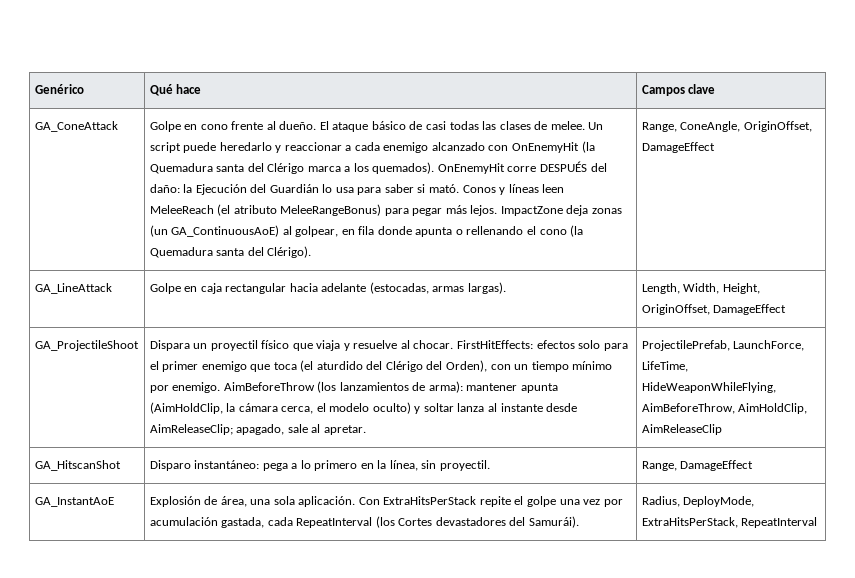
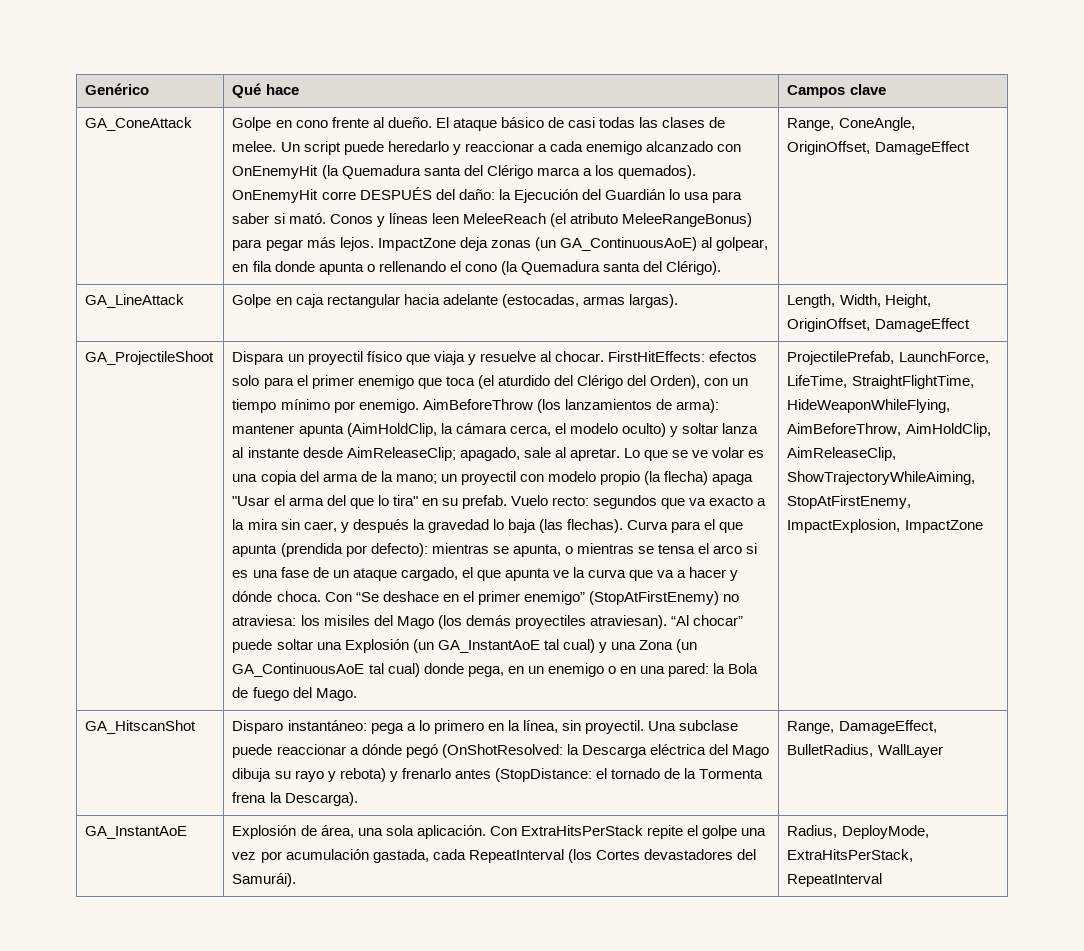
+ Lo que se ve volar es una copia del arma de la mano; un proyectil con modelo propio (la flecha) apaga "Usar el arma del que lo tira" en su prefab. Vuelo recto: segundos que va exacto a la mira sin caer, y después la gravedad lo baja (las flechas). Curva para el que apunta (prendida por defecto): mientras se apunta, o mientras se tensa el arco si es una fase de un ataque cargado, el que apunta ve la curva que va a hacer y dónde choca. Con “Se deshace en el primer enemigo” (StopAtFirstEnemy) no atraviesa: los misiles del Mago (los demás proyectiles atraviesan). “Al chocar” puede soltar una Explosión (un GA_InstantAoE tal cual) y una Zona (un GA_ContinuousAoE tal cual) donde pega, en un enemigo o en una pared: la Bola de fuego del Mago.
- ProjectilePrefab, LaunchForce, LifeTime, HideWeaponWhileFlying, AimBeforeThrow, AimHoldClip, AimReleaseClip
+ ProjectilePrefab, LaunchForce, LifeTime, StraightFlightTime, HideWeaponWhileFlying, AimBeforeThrow, AimHoldClip, AimReleaseClip, ShowTrajectoryWhileAiming, StopAtFirstEnemy, ImpactExplosion, ImpactZone
- Disparo instantáneo: pega a lo primero en la línea, sin proyectil. | Range, DamageEffect
+ Disparo instantáneo: pega a lo primero en la línea, sin proyectil. Una subclase puede reaccionar a dónde pegó (OnShotResolved: la Descarga eléctrica del Mago dibuja su rayo y rebota) y frenarlo antes (StopDistance: el tornado de la Tormenta frena la Descarga). | Range, DamageEffect, BulletRadius, WallLayer

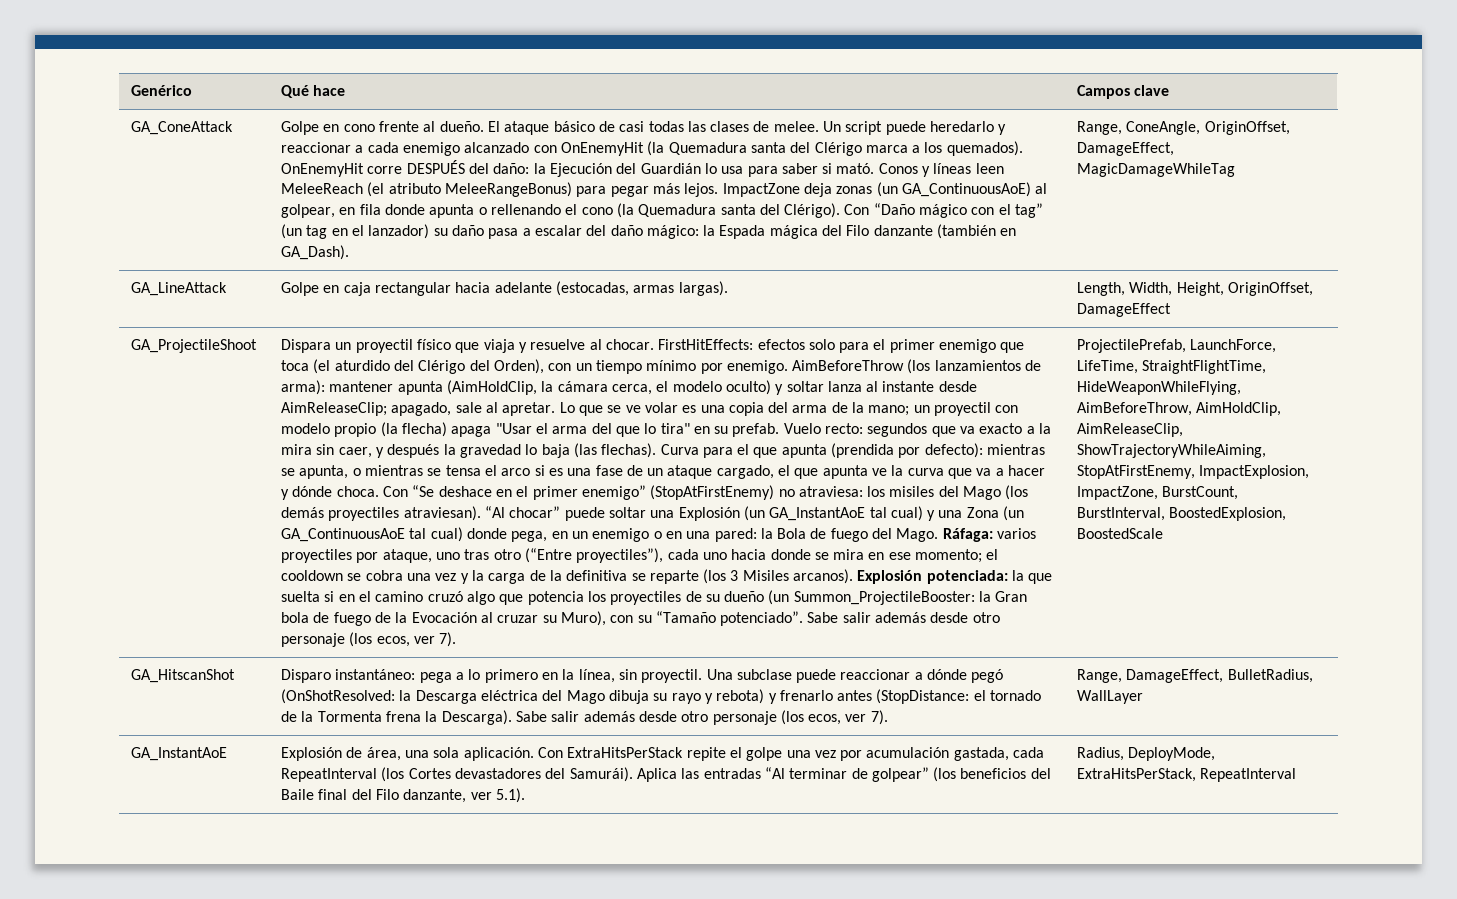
+ Con “Daño mágico con el tag” (un tag en el lanzador) su daño pasa a escalar del daño mágico: la Espada mágica del Filo danzante (también en GA_Dash).
- Range, ConeAngle, OriginOffset, DamageEffect
+ Range, ConeAngle, OriginOffset, DamageEffect, MagicDamageWhileTag
+ Ráfaga: varios proyectiles por ataque, uno tras otro (“Entre proyectiles”), cada uno hacia donde se mira en ese momento; el cooldown se cobra una vez y la carga de la definitiva se reparte (los 3 Misiles arcanos). Explosión potenciada: la que suelta si en el camino cruzó algo que potencia los proyectiles de su dueño (un Summon_ProjectileBooster: la Gran bola de fuego de la Evocación al cruzar su Muro), con su “Tamaño potenciado”. Sabe salir además desde otro personaje (los ecos, ver 7).
- ProjectilePrefab, LaunchForce, LifeTime, StraightFlightTime, HideWeaponWhileFlying, AimBeforeThrow, AimHoldClip, AimReleaseClip, ShowTrajectoryWhileAiming, StopAtFirstEnemy, ImpactExplosion, ImpactZone
+ ProjectilePrefab, LaunchForce, LifeTime, StraightFlightTime, HideWeaponWhileFlying, AimBeforeThrow, AimHoldClip, AimReleaseClip, ShowTrajectoryWhileAiming, StopAtFirstEnemy, ImpactExplosion, ImpactZone, BurstCount, BurstInterval, BoostedExplosion, BoostedScale
- Una subclase puede reaccionar a dónde pegó (OnShotResolved: la Descarga eléctrica del Mago dibuja su rayo y rebota) y frenarlo antes (StopDistance: el tornado de la Tormenta frena la Descarga).
+ Una subclase puede reaccionar a dónde pegó (OnShotResolved: la Descarga eléctrica del Mago dibuja su rayo y rebota) y frenarlo antes (StopDistance: el tornado de la Tormenta frena la Descarga). Sabe salir además desde otro personaje (los ecos, ver 7).
+ Aplica las entradas “Al terminar de golpear” (los beneficios del Baile final del Filo danzante, ver 5.1).

